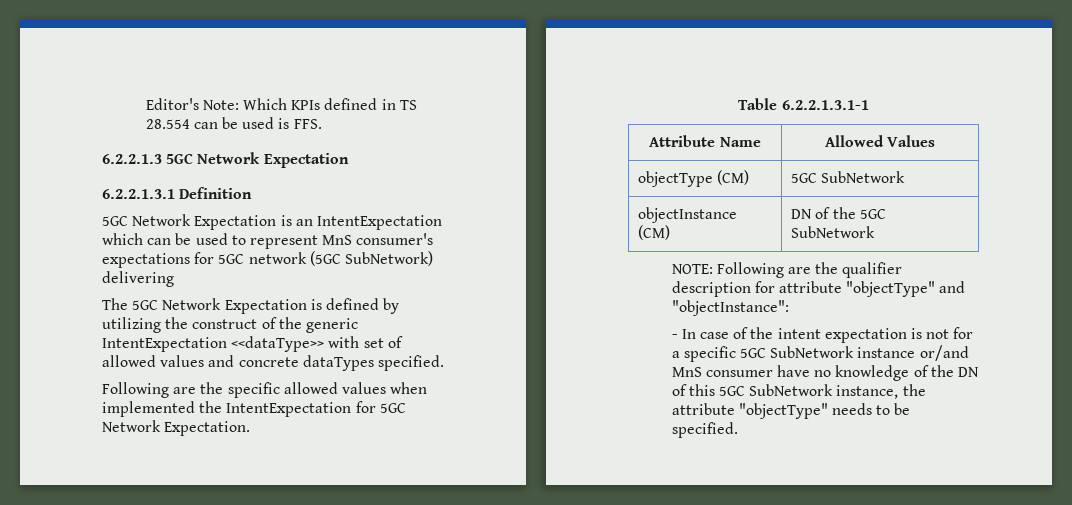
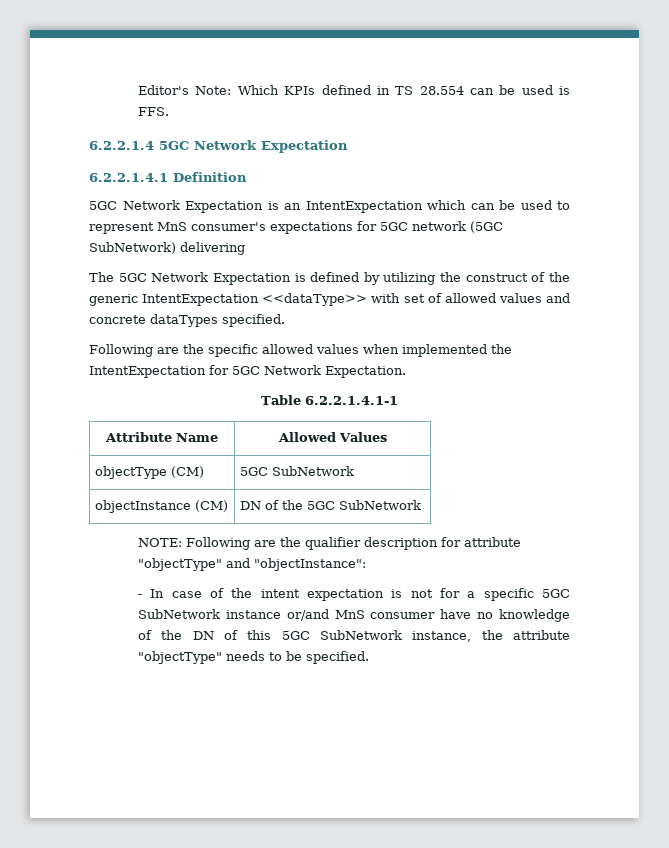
- 6.2.2.1.3 5GC Network Expectation
+ 6.2.2.1.4 5GC Network Expectation
- 6.2.2.1.3.1 Definition
+ 6.2.2.1.4.1 Definition
- Table 6.2.2.1.3.1-1
+ Table 6.2.2.1.4.1-1

